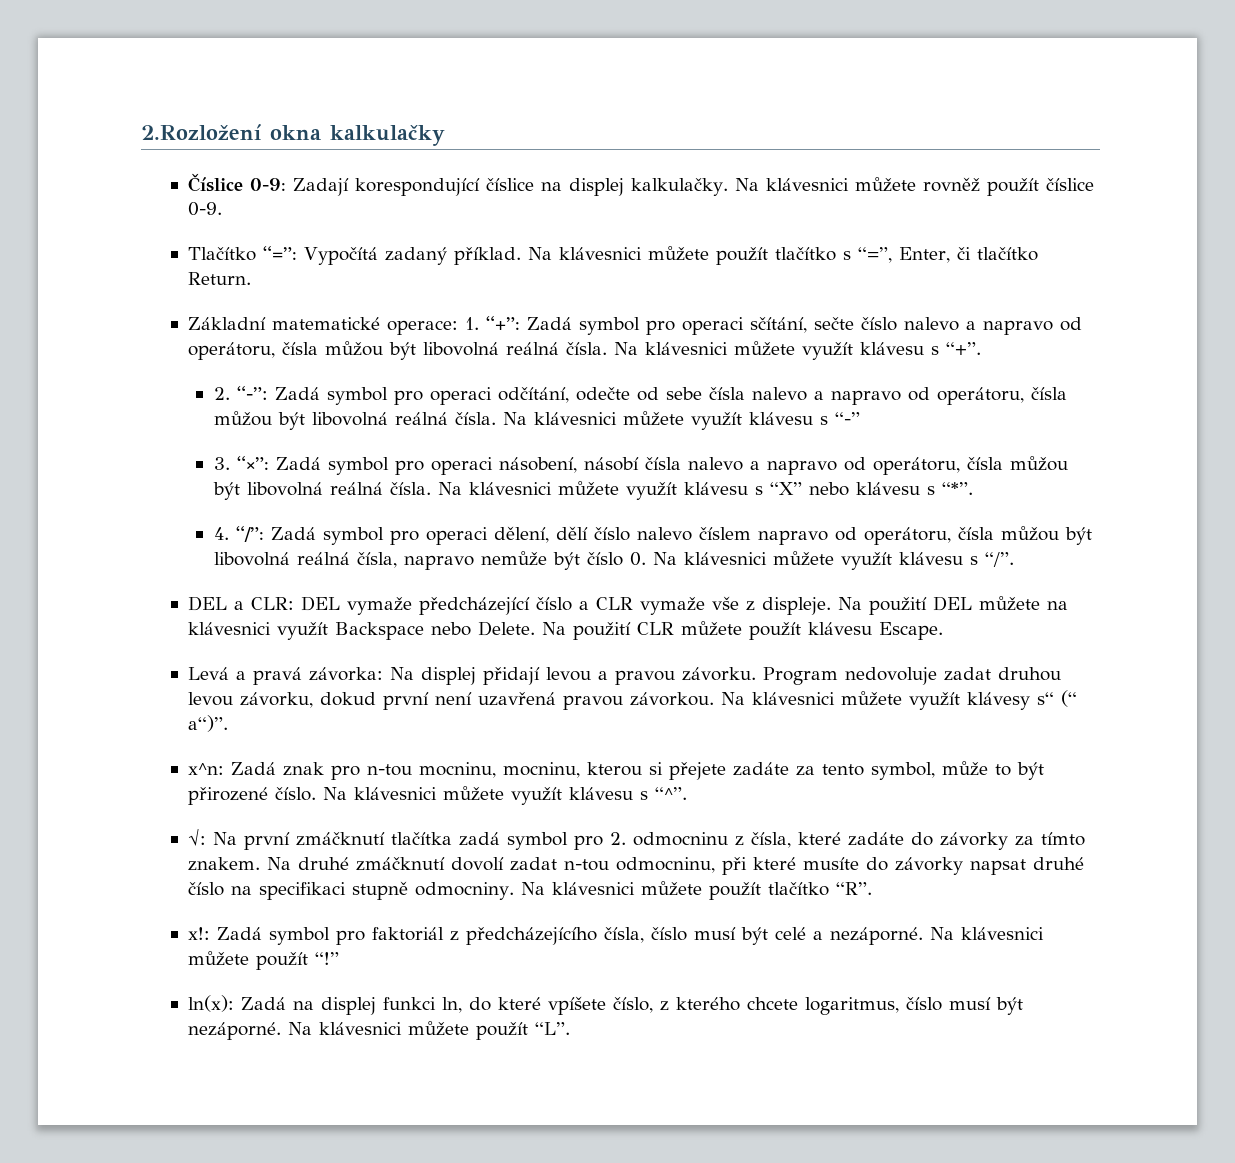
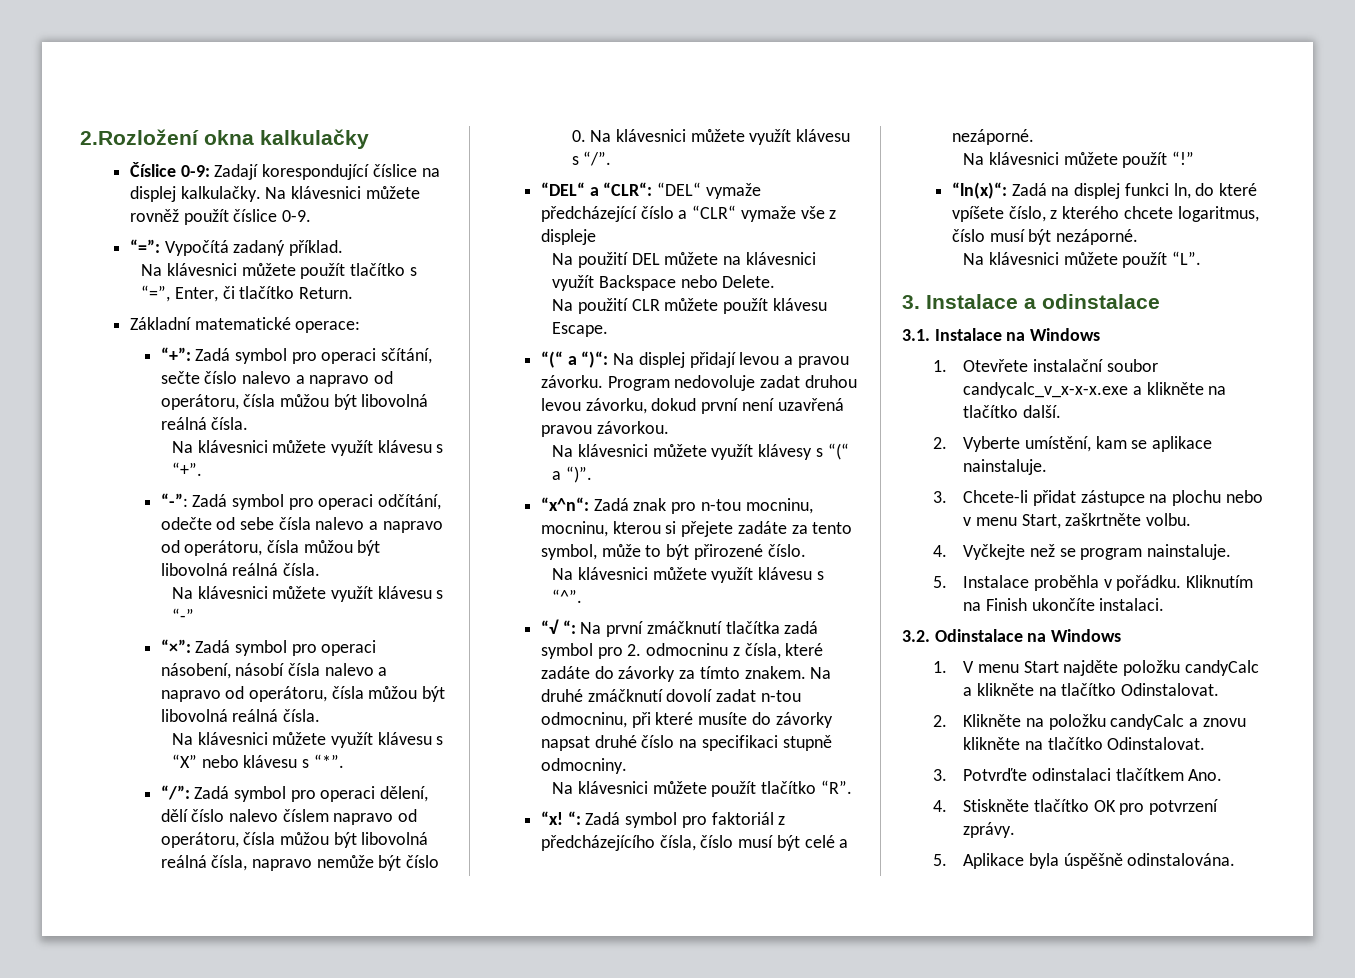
- Tlačítko “=”: Vypočítá zadaný příklad. Na klávesnici můžete použít tlačítko s “=”, Enter, či tlačítko Return.
+ “=”: Vypočítá zadaný příklad.
+ Na klávesnici můžete použít tlačítko s “=”, Enter, či tlačítko Return.
- Základní matematické operace: 1. “+”: Zadá symbol pro operaci sčítání, sečte číslo nalevo a napravo od operátoru, čísla můžou být libovolná reálná čísla. Na klávesnici můžete využít klávesu s “+”.
+ Základní matematické operace:
+ “+”: Zadá symbol pro operaci sčítání, sečte číslo nalevo a napravo od operátoru, čísla můžou být libovolná reálná čísla.
+ Na klávesnici můžete využít klávesu s “+”.
- 2. “-”: Zadá symbol pro operaci odčítání, odečte od sebe čísla nalevo a napravo od operátoru, čísla můžou být libovolná reálná čísla. Na klávesnici můžete využít klávesu s “-”
+ “-”: Zadá symbol pro operaci odčítání, odečte od sebe čísla nalevo a napravo od operátoru, čísla můžou být libovolná reálná čísla.
+ Na klávesnici můžete využít klávesu s “-”
- 3. “×”: Zadá symbol pro operaci násobení, násobí čísla nalevo a napravo od operátoru, čísla můžou být libovolná reálná čísla. Na klávesnici můžete využít klávesu s “X” nebo klávesu s “*”.
+ “×”: Zadá symbol pro operaci násobení, násobí čísla nalevo a napravo od operátoru, čísla můžou být libovolná reálná čísla.
+ Na klávesnici můžete využít klávesu s “X” nebo klávesu s “*”.
- 4. “/”: Zadá symbol pro operaci dělení, dělí číslo nalevo číslem napravo od operátoru, čísla můžou být libovolná reálná čísla, napravo nemůže být číslo 0. Na klávesnici můžete využít klávesu s “/”.
+ “/”: Zadá symbol pro operaci dělení, dělí číslo nalevo číslem napravo od operátoru, čísla můžou být libovolná reálná čísla, napravo nemůže být číslo 0. Na klávesnici můžete využít klávesu s “/”.
- DEL a CLR: DEL vymaže předcházející číslo a CLR vymaže vše z displeje. Na použití DEL můžete na klávesnici využít Backspace nebo Delete. Na použití CLR můžete použít klávesu Escape.
+ “DEL“ a “CLR“: “DEL“ vymaže předcházející číslo a “CLR“ vymaže vše z displeje
+ Na použití DEL můžete na klávesnici využít Backspace nebo Delete.
+ Na použití CLR můžete použít klávesu Escape.
- Levá a pravá závorka: Na displej přidají levou a pravou závorku.
+ “(“ a “)“: Na displej přidají levou a pravou závorku.
- Program nedovoluje zadat druhou levou závorku, dokud první není uzavřená pravou závorkou. Na klávesnici můžete využít klávesy s“ (“ a“)”.
- x^n: Zadá znak pro n-tou mocninu, mocninu, kterou si přejete zadáte za tento symbol, může to být přirozené číslo. Na klávesnici můžete využít klávesu s “^”.
+ Program nedovoluje zadat druhou levou závorku, dokud první není uzavřená pravou závorkou.
+ Na klávesnici můžete využít klávesy s “(“ a “)”.
+ “x^n“: Zadá znak pro n-tou mocninu, mocninu, kterou si přejete zadáte za tento symbol, může to být přirozené číslo.
+ Na klávesnici můžete využít klávesu s “^”.
- √: Na první zmáčknutí tlačítka zadá symbol pro 2. odmocninu z čísla, které zadáte do závorky za tímto znakem.
+ “√ “: Na první zmáčknutí tlačítka zadá symbol pro 2. odmocninu z čísla, které zadáte do závorky za tímto znakem.
- Na druhé zmáčknutí dovolí zadat n-tou odmocninu, při které musíte do závorky napsat druhé číslo na specifikaci stupně odmocniny. Na klávesnici můžete použít tlačítko “R”.
+ Na druhé zmáčknutí dovolí zadat n-tou odmocninu, při které musíte do závorky napsat druhé číslo na specifikaci stupně odmocniny.
+ Na klávesnici můžete použít tlačítko “R”.
- x!: Zadá symbol pro faktoriál z předcházejícího čísla, číslo musí být celé a nezáporné. Na klávesnici můžete použít “!”
+ “x! “: Zadá symbol pro faktoriál z předcházejícího čísla, číslo musí být celé a nezáporné.
+ Na klávesnici můžete použít “!”
- ln(x): Zadá na displej funkci ln, do které vpíšete číslo, z kterého chcete logaritmus, číslo musí být nezáporné. Na klávesnici můžete použít “L”.
+ “ln(x)“: Zadá na displej funkci ln, do které vpíšete číslo, z kterého chcete logaritmus, číslo musí být nezáporné.
+ Na klávesnici můžete použít “L”.
+ 3. Instalace a odinstalace
+ 3.1. Instalace na Windows
+ 1. Otevřete instalační soubor candycalc_v_x-x-x.exe a klikněte na tlačítko další.
+ 2. Vyberte umístění, kam se aplikace nainstaluje.
+ 3. Chcete-li přidat zástupce na plochu nebo v menu Start, zaškrtněte volbu.
+ 4. Vyčkejte než se program nainstaluje.
+ 5. Instalace proběhla v pořádku. Kliknutím na Finish ukončíte instalaci.
+ 3.2. Odinstalace na Windows
+ 1. V menu Start najděte položku candyCalc a klikněte na tlačítko Odinstalovat.
+ 2. Klikněte na položku candyCalc a znovu klikněte na tlačítko Odinstalovat.
+ 3. Potvrďte odinstalaci tlačítkem Ano.
+ 4. Stiskněte tlačítko OK pro potvrzení zprávy.
+ 5. Aplikace byla úspěšně odinstalována.

